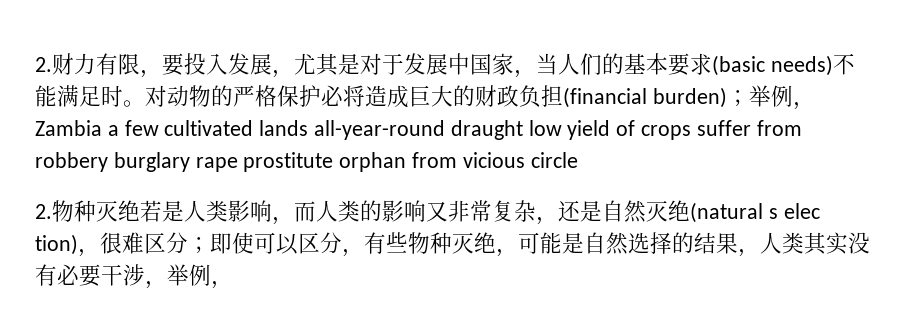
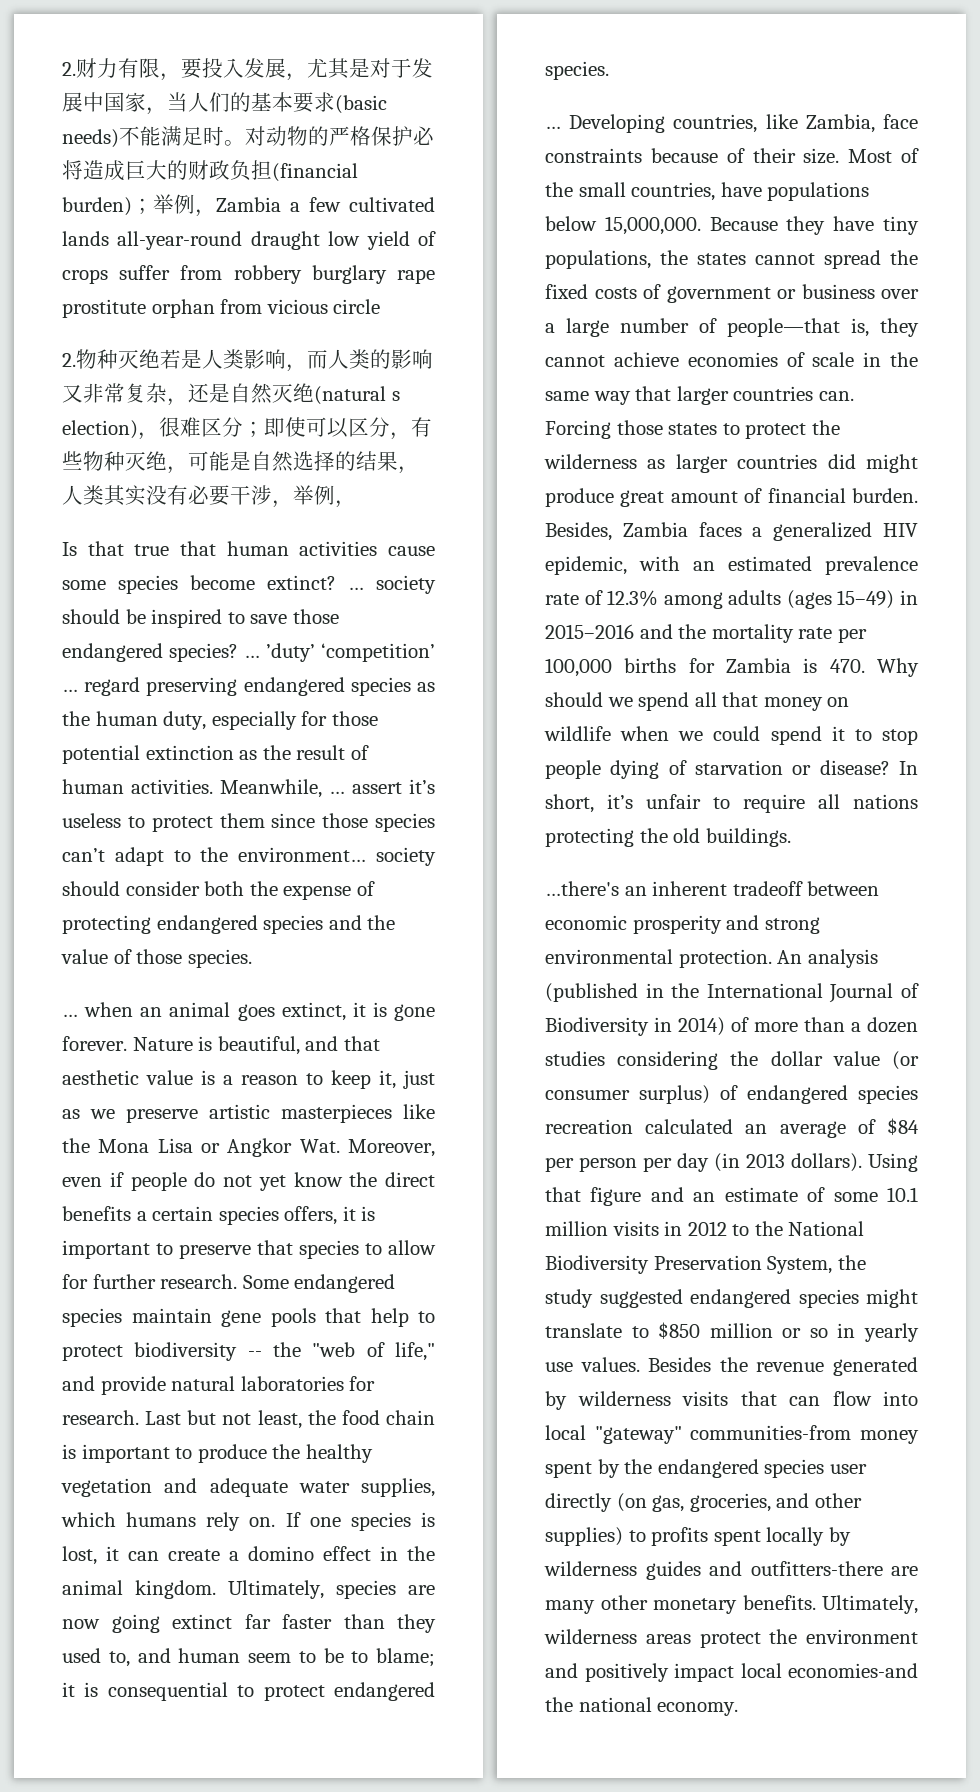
- 2.物种灭绝若是人类影响，而人类的影响又非常复杂，还是自然灭绝(natural s elec tion)，很难区分；即使可以区分，有些物种灭绝，可能是自然选择的结果，人类其实没有必要干涉，举例，
+ 2.物种灭绝若是人类影响，而人类的影响又非常复杂，还是自然灭绝(natural s election)，很难区分；即使可以区分，有些物种灭绝，可能是自然选择的结果，人类其实没有必要干涉，举例，
+ Is that true that human activities cause some species become extinct? … society should be inspired to save those endangered species? … ’duty’ ‘competition’ … regard preserving endangered species as the human duty, especially for those potential extinction as the result of human activities. Meanwhile, … assert it’s useless to protect them since those species can’t adapt to the environment… society should consider both the expense of protecting endangered species and the value of those species.
+ … when an animal goes extinct, it is gone forever. Nature is beautiful, and that aesthetic value is a reason to keep it, just as we preserve artistic masterpieces like the Mona Lisa or Angkor Wat. Moreover, even if people do not yet know the direct benefits a certain species offers, it is important to preserve that species to allow for further research. Some endangered species maintain gene pools that help to protect biodiversity -- the "web of life," and provide natural laboratories for research. Last but not least, the food chain is important to produce the healthy vegetation and adequate water supplies, which humans rely on. If one species is lost, it can create a domino effect in the animal kingdom. Ultimately, species are now going extinct far faster than they used to, and human seem to be to blame; it is consequential to protect endangered species.
+ … Developing countries, like Zambia, face constraints because of their size. Most of the small countries, have populations below 15,000,000. Because they have tiny populations, the states cannot spread the fixed costs of government or business over a large number of people—that is, they cannot achieve economies of scale in the same way that larger countries can. Forcing those states to protect the wilderness as larger countries did might produce great amount of financial burden. Besides, Zambia faces a generalized HIV epidemic, with an estimated prevalence rate of 12.3% among adults (ages 15–49) in 2015–2016 and the mortality rate per 100,000 births for Zambia is 470. Why should we spend all that money on wildlife when we could spend it to stop people dying of starvation or disease? In short, it’s unfair to require all nations protecting the old buildings.
+ …there's an inherent tradeoff between economic prosperity and strong environmental protection. An analysis (published in the International Journal of Biodiversity in 2014) of more than a dozen studies considering the dollar value (or consumer surplus) of endangered species recreation calculated an average of $84 per person per day (in 2013 dollars). Using that figure and an estimate of some 10.1 million visits in 2012 to the National Biodiversity Preservation System, the study suggested endangered species might translate to $850 million or so in yearly use values. Besides the revenue generated by wilderness visits that can flow into local "gateway" communities-from money spent by the endangered species user directly (on gas, groceries, and other supplies) to profits spent locally by wilderness guides and outfitters-there are many other monetary benefits. Ultimately, wilderness areas protect the environment and positively impact local economies-and the national economy.

